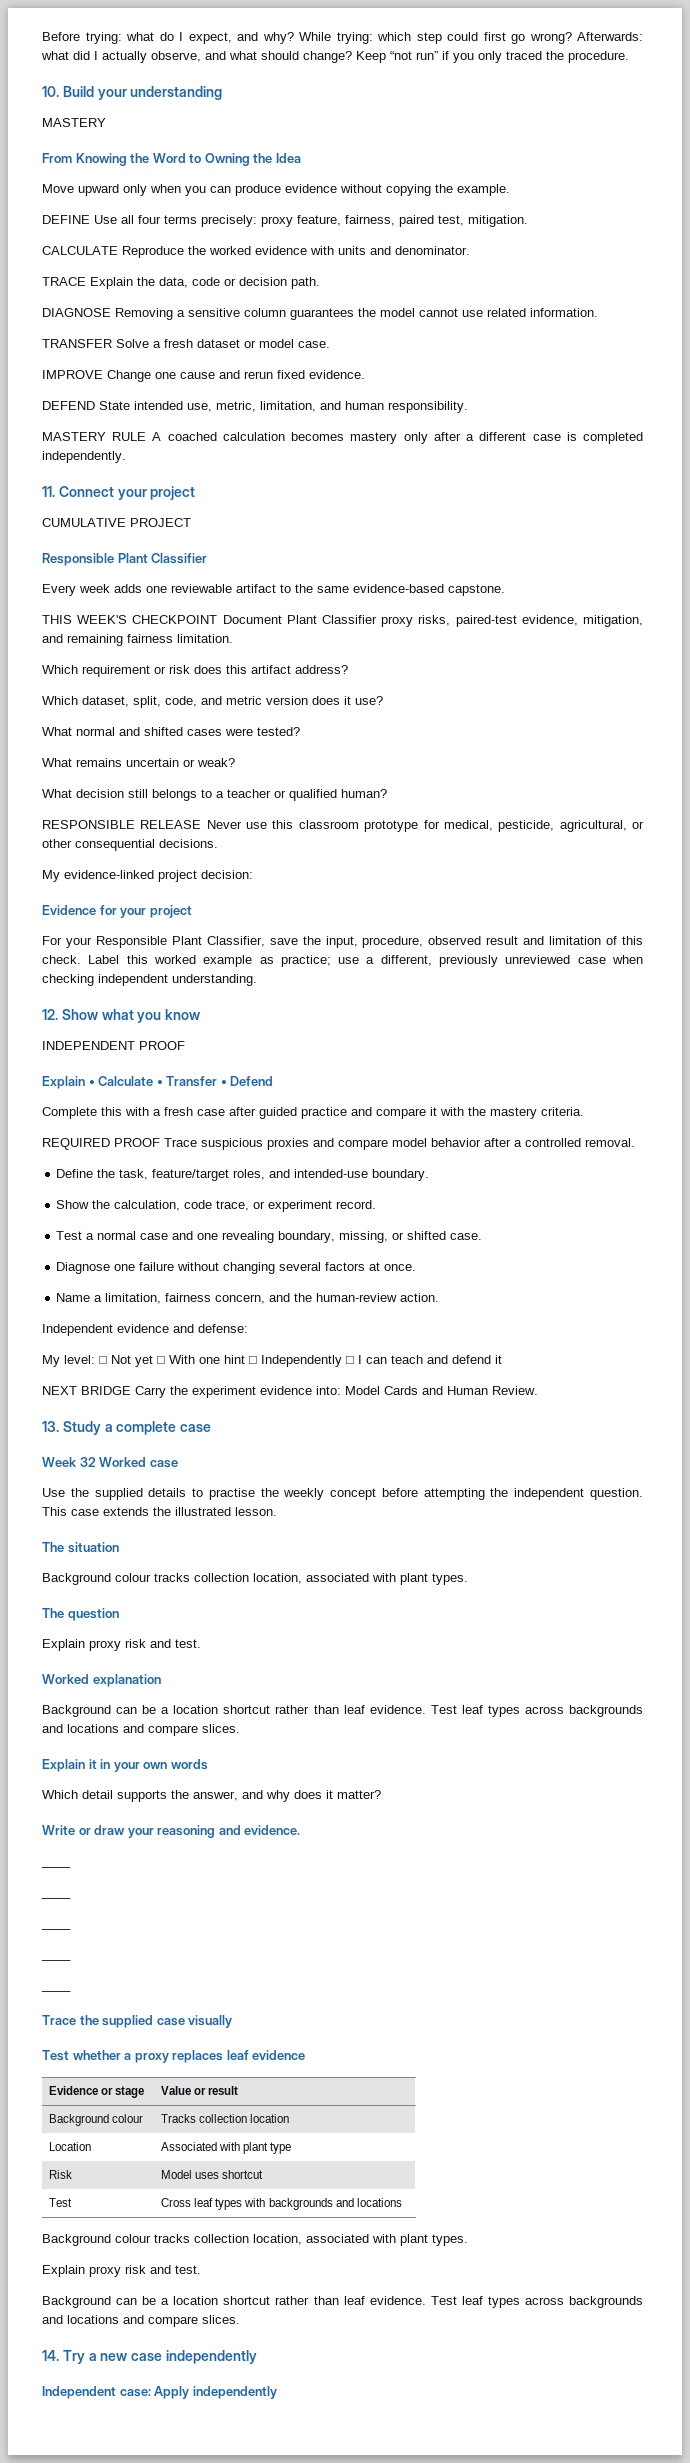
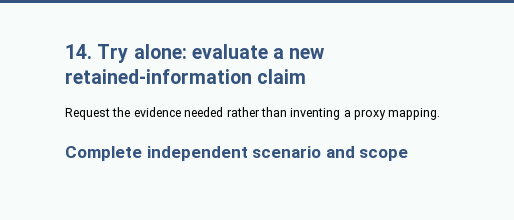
- Before trying: what do I expect, and why? While trying: which step could first go wrong? Afterwards: what did I actually observe, and what should change? Keep “not run” if you only traced the procedure.
- 10. Build your understanding
- MASTERY
- From Knowing the Word to Owning the Idea
- Move upward only when you can produce evidence without copying the example.
- DEFINE Use all four terms precisely: proxy feature, fairness, paired test, mitigation.
- CALCULATE Reproduce the worked evidence with units and denominator.
- TRACE Explain the data, code or decision path.
- DIAGNOSE Removing a sensitive column guarantees the model cannot use related information.
- TRANSFER Solve a fresh dataset or model case.
- IMPROVE Change one cause and rerun fixed evidence.
- DEFEND State intended use, metric, limitation, and human responsibility.
- MASTERY RULE A coached calculation becomes mastery only after a different case is completed independently.
- 11. Connect your project
- CUMULATIVE PROJECT
- Responsible Plant Classifier
- Every week adds one reviewable artifact to the same evidence-based capstone.
- THIS WEEK'S CHECKPOINT Document Plant Classifier proxy risks, paired-test evidence, mitigation, and remaining fairness limitation.
- Which requirement or risk does this artifact address?
- Which dataset, split, code, and metric version does it use?
- What normal and shifted cases were tested?
- What remains uncertain or weak?
- What decision still belongs to a teacher or qualified human?
- RESPONSIBLE RELEASE Never use this classroom prototype for medical, pesticide, agricultural, or other consequential decisions.
- My evidence-linked project decision:
- Evidence for your project
- For your Responsible Plant Classifier, save the input, procedure, observed result and limitation of this check. Label this worked example as practice; use a different, previously unreviewed case when checking independent understanding.
- 12. Show what you know
- INDEPENDENT PROOF
- Explain • Calculate • Transfer • Defend
- Complete this with a fresh case after guided practice and compare it with the mastery criteria.
- REQUIRED PROOF Trace suspicious proxies and compare model behavior after a controlled removal.
- Define the task, feature/target roles, and intended-use boundary.
- Show the calculation, code trace, or experiment record.
- Test a normal case and one revealing boundary, missing, or shifted case.
- Diagnose one failure without changing several factors at once.
- Name a limitation, fairness concern, and the human-review action.
- Independent evidence and defense:
- My level: □ Not yet □ With one hint □ Independently □ I can teach and defend it
- NEXT BRIDGE Carry the experiment evidence into: Model Cards and Human Review.
- 13. Study a complete case
- Week 32 Worked case
- Use the supplied details to practise the weekly concept before attempting the independent question. This case extends the illustrated lesson.
- The situation
- Background colour tracks collection location, associated with plant types.
- The question
- Explain proxy risk and test.
- Worked explanation
- Background can be a location shortcut rather than leaf evidence. Test leaf types across backgrounds and locations and compare slices.
- Explain it in your own words
- Which detail supports the answer, and why does it matter?
- Write or draw your reasoning and evidence.
- ____
- ____
- ____
- ____
- ____
- Trace the supplied case visually
- Test whether a proxy replaces leaf evidence
- Evidence or stage | Value or result
- Background colour | Tracks collection location
- Location | Associated with plant type
- Risk | Model uses shortcut
- Test | Cross leaf types with backgrounds and locations
- Background colour tracks collection location, associated with plant types.
- Explain proxy risk and test.
- Background can be a location shortcut rather than leaf evidence. Test leaf types across backgrounds and locations and compare slices.
- 14. Try a new case independently
- Independent case: Apply independently
+ 14. Try alone: evaluate a new retained-information claim
+ Request the evidence needed rather than inventing a proxy mapping.
+ Complete independent scenario and scope

